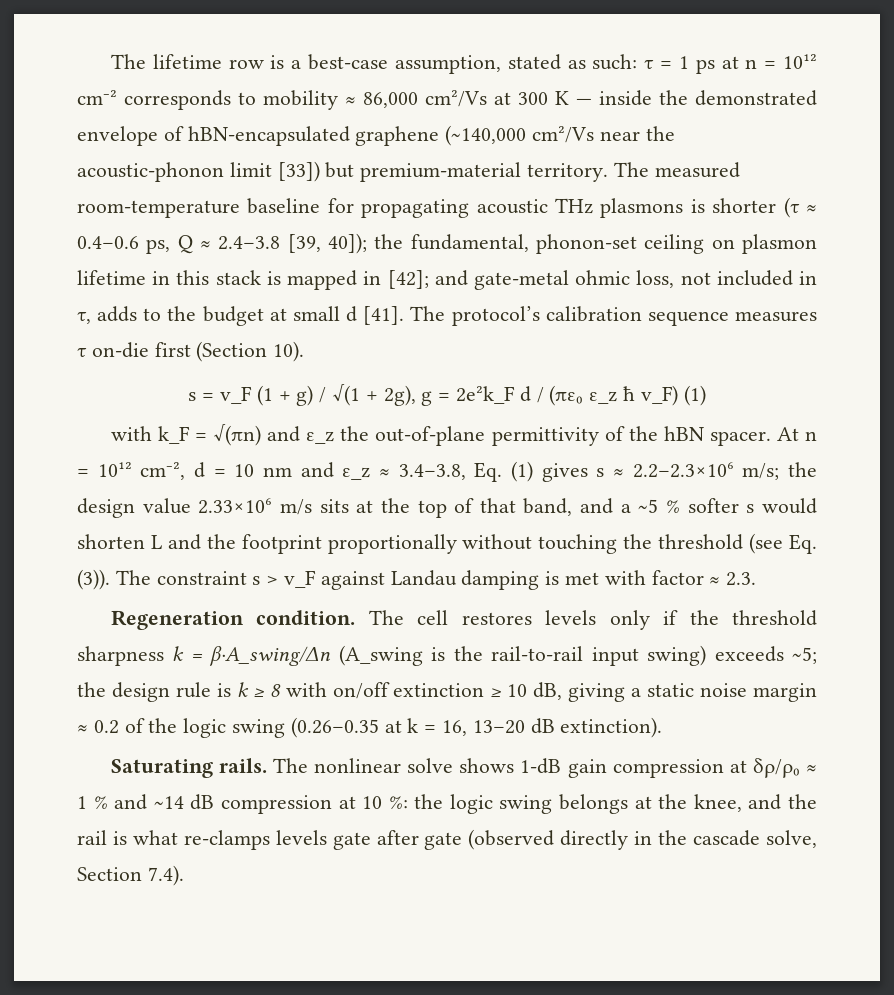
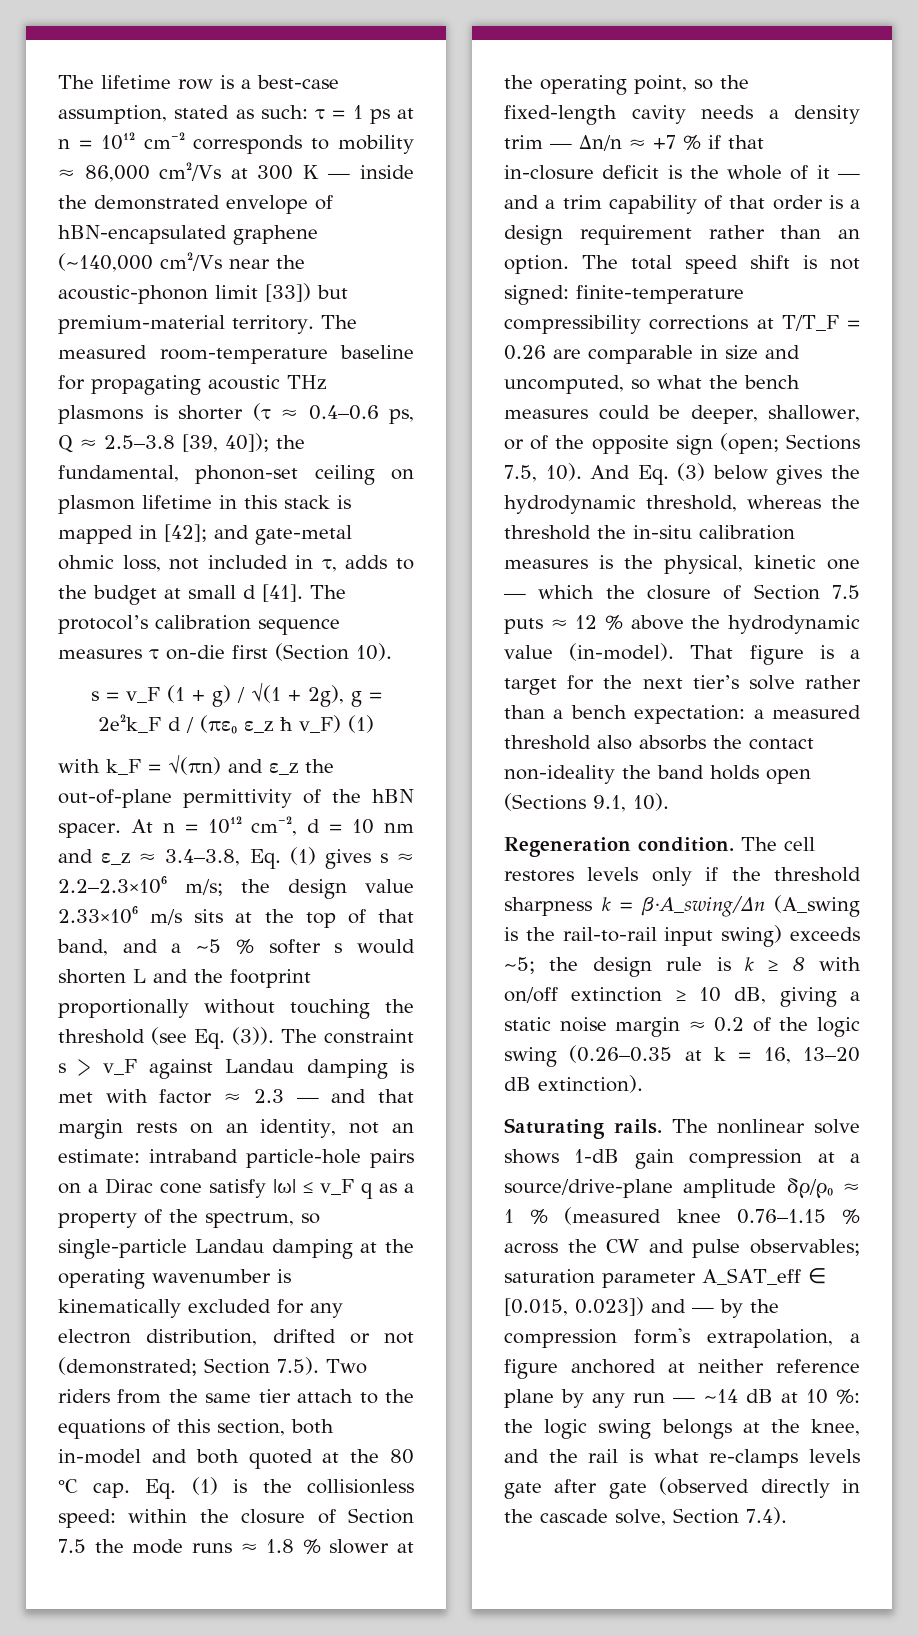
- The measured room-temperature baseline for propagating acoustic THz plasmons is shorter (τ ≈ 0.4–0.6 ps, Q ≈ 2.4–3.8 [39, 40]); the fundamental, phonon-set ceiling on plasmon lifetime in this stack is mapped in [42]; and gate-metal ohmic loss, not included in τ, adds to the budget at small d [41].
+ The measured room-temperature baseline for propagating acoustic THz plasmons is shorter (τ ≈ 0.4–0.6 ps, Q ≈ 2.5–3.8 [39, 40]); the fundamental, phonon-set ceiling on plasmon lifetime in this stack is mapped in [42]; and gate-metal ohmic loss, not included in τ, adds to the budget at small d [41].
- The constraint s > v_F against Landau damping is met with factor ≈ 2.3.
+ The constraint s > v_F against Landau damping is met with factor ≈ 2.3 — and that margin rests on an identity, not an estimate: intraband particle-hole pairs on a Dirac cone satisfy |ω| ≤ v_F q as a property of the spectrum, so single-particle Landau damping at the operating wavenumber is kinematically excluded for any electron distribution, drifted or not (demonstrated; Section 7.5). Two riders from the same tier attach to the equations of this section, both in-model and both quoted at the 80 °C cap. Eq. (1) is the collisionless speed: within the closure of Section 7.5 the mode runs ≈ 1.8 % slower at the operating point, so the fixed-length cavity needs a density trim — Δn/n ≈ +7 % if that in-closure deficit is the whole of it — and a trim capability of that order is a design requirement rather than an option. The total speed shift is not signed: finite-temperature compressibility corrections at T/T_F = 0.26 are comparable in size and uncomputed, so what the bench measures could be deeper, shallower, or of the opposite sign (open; Sections 7.5, 10). And Eq. (3) below gives the hydrodynamic threshold, whereas the threshold the in-situ calibration measures is the physical, kinetic one — which the closure of Section 7.5 puts ≈ 12 % above the hydrodynamic value (in-model). That figure is a target for the next tier’s solve rather than a bench expectation: a measured threshold also absorbs the contact non-ideality the band holds open (Sections 9.1, 10).
- The nonlinear solve shows 1-dB gain compression at δρ/ρ₀ ≈ 1 % and ~14 dB compression at 10 %: the logic swing belongs at the knee, and the rail is what re-clamps levels gate after gate (observed directly in the cascade solve, Section 7.4).
+ The nonlinear solve shows 1-dB gain compression at a source/drive-plane amplitude δρ/ρ₀ ≈ 1 % (measured knee 0.76–1.15 % across the CW and pulse observables; saturation parameter A_SAT_eff ∈ [0.015, 0.023]) and — by the compression form's extrapolation, a figure anchored at neither reference plane by any run — ~14 dB at 10 %: the logic swing belongs at the knee, and the rail is what re-clamps levels gate after gate (observed directly in the cascade solve, Section 7.4).

